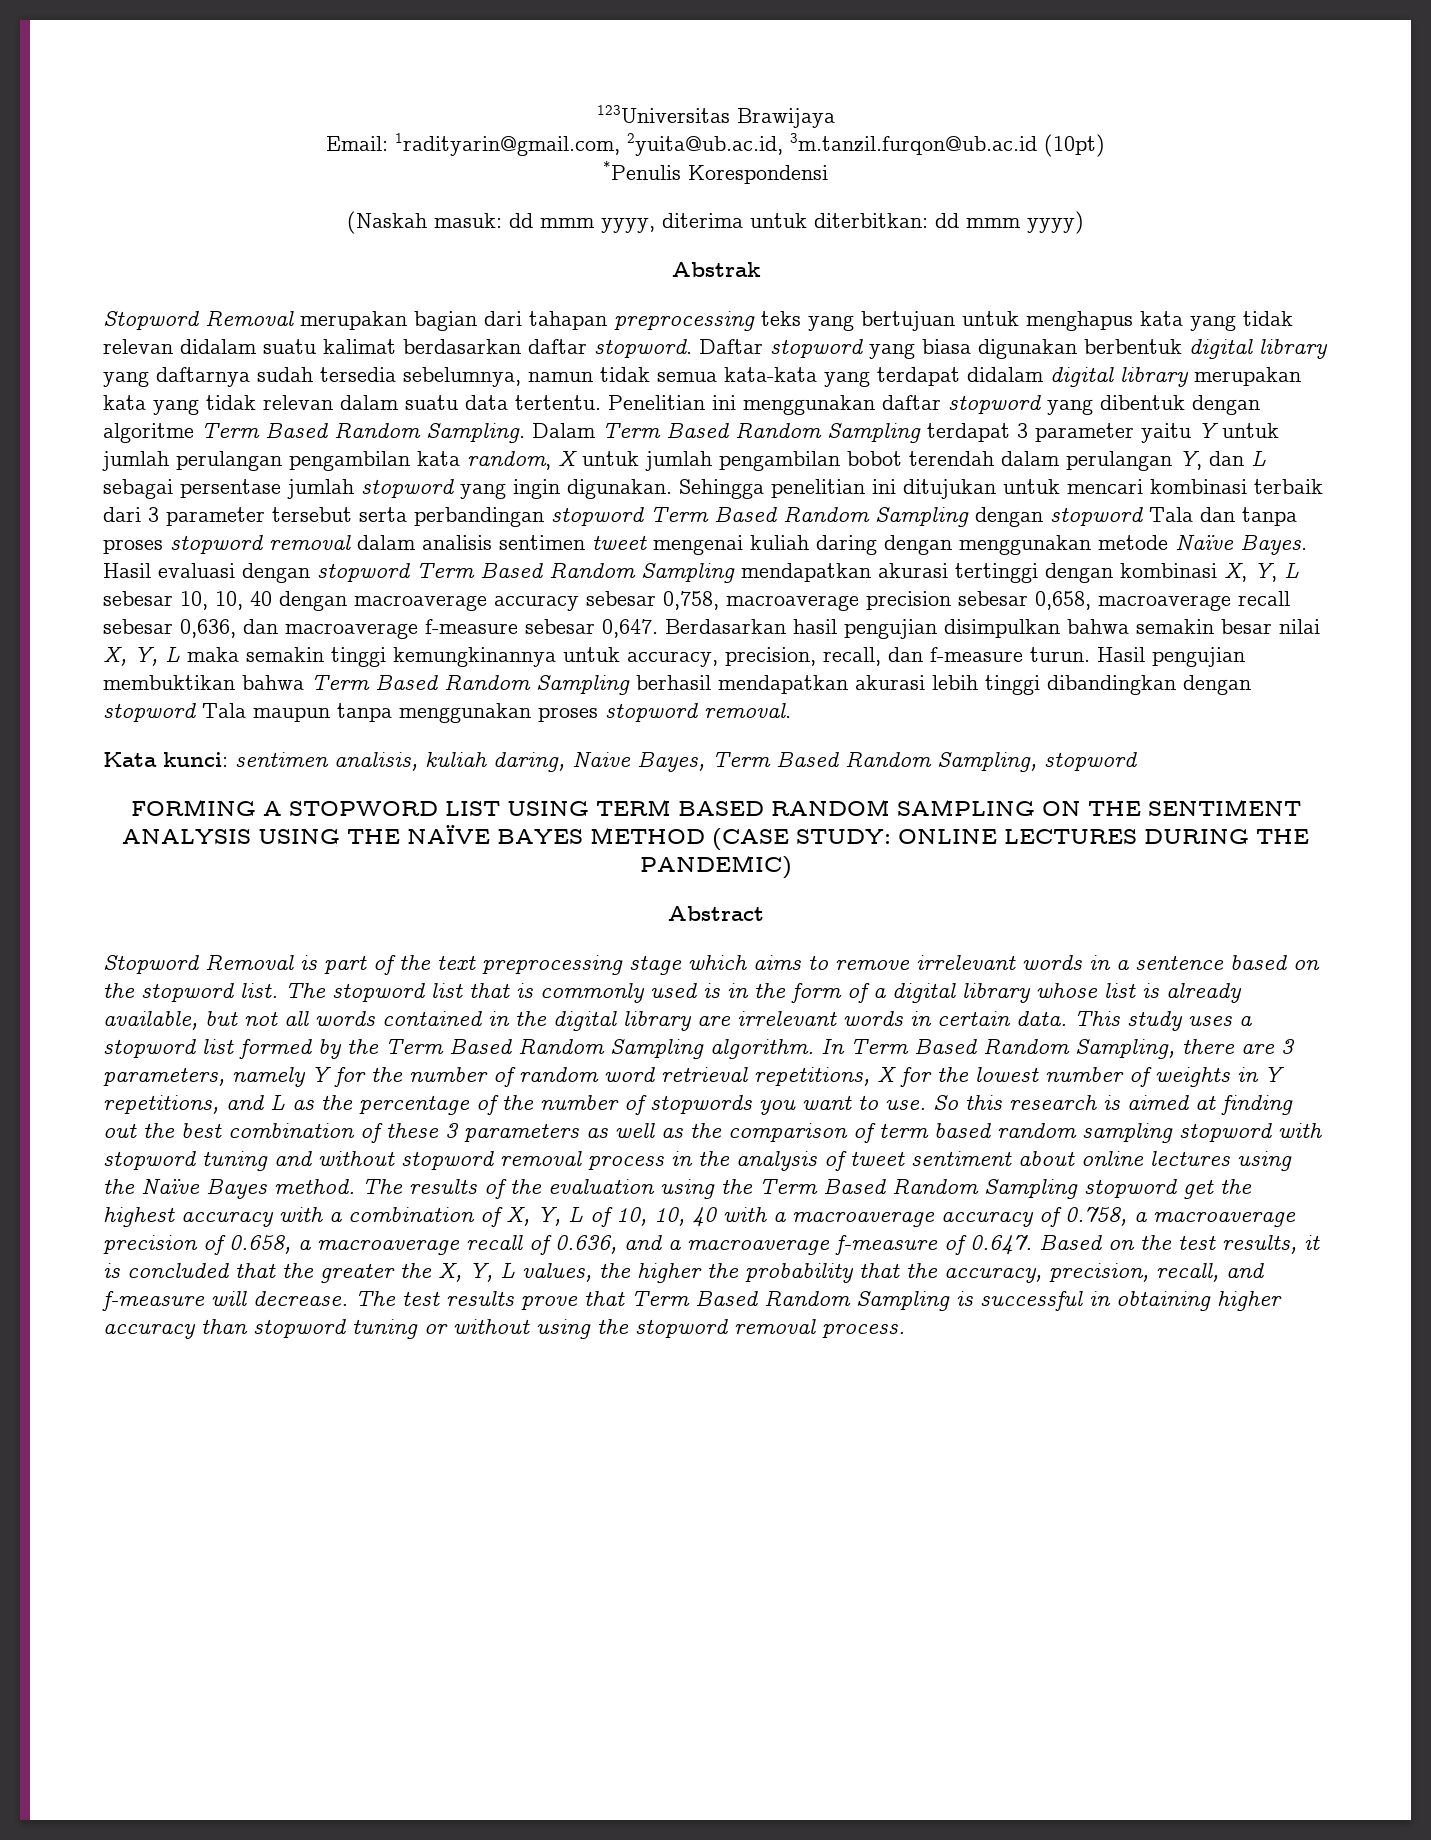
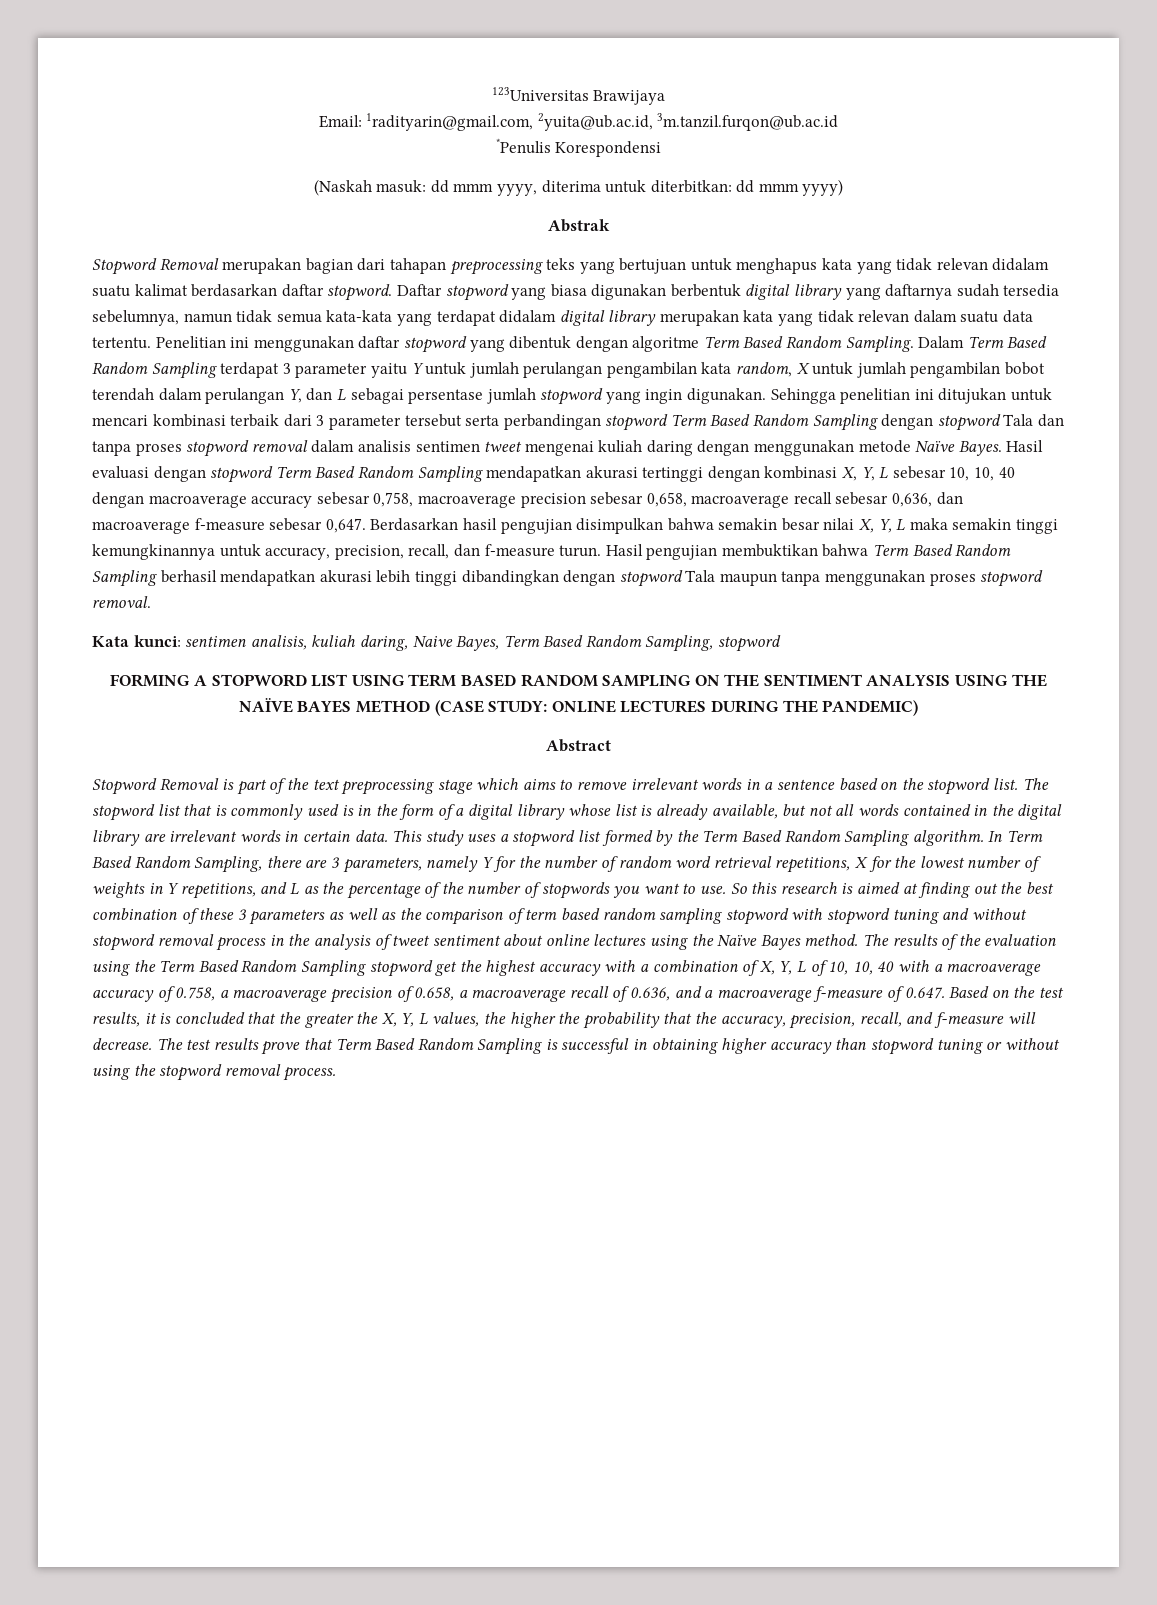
- Email: 1radityarin@gmail.com, 2yuita@ub.ac.id, 3m.tanzil.furqon@ub.ac.id (10pt)
+ Email: 1radityarin@gmail.com, 2yuita@ub.ac.id, 3m.tanzil.furqon@ub.ac.id

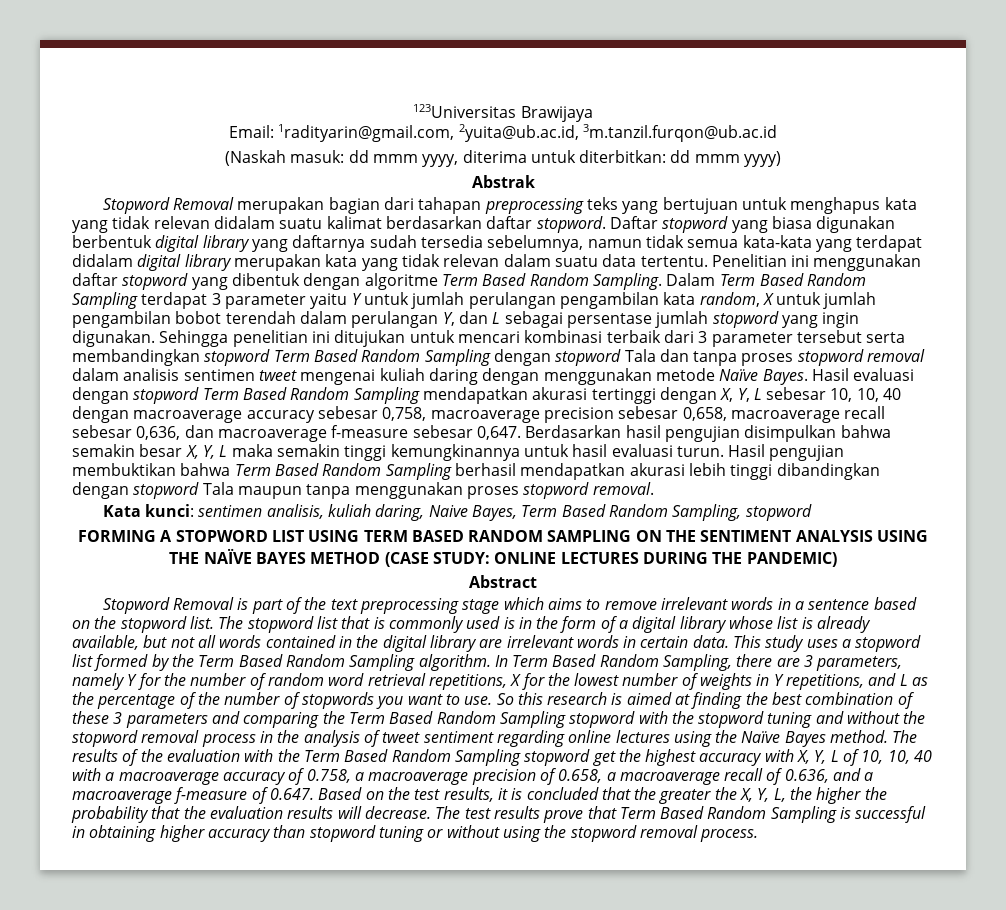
- *Penulis Korespondensi
- Sehingga penelitian ini ditujukan untuk mencari kombinasi terbaik dari 3 parameter tersebut serta perbandingan stopword Term Based Random Sampling dengan stopword Tala dan tanpa proses stopword removal dalam analisis sentimen tweet mengenai kuliah daring dengan menggunakan metode Naïve Bayes.
+ Sehingga penelitian ini ditujukan untuk mencari kombinasi terbaik dari 3 parameter tersebut serta membandingkan stopword Term Based Random Sampling dengan stopword Tala dan tanpa proses stopword removal dalam analisis sentimen tweet mengenai kuliah daring dengan menggunakan metode Naïve Bayes.
- Hasil evaluasi dengan stopword Term Based Random Sampling mendapatkan akurasi tertinggi dengan kombinasi X, Y, L sebesar 10, 10, 40 dengan macroaverage accuracy sebesar 0,758, macroaverage precision sebesar 0,658, macroaverage recall sebesar 0,636, dan macroaverage f-measure sebesar 0,647.
+ Hasil evaluasi dengan stopword Term Based Random Sampling mendapatkan akurasi tertinggi dengan X, Y, L sebesar 10, 10, 40 dengan macroaverage accuracy sebesar 0,758, macroaverage precision sebesar 0,658, macroaverage recall sebesar 0,636, dan macroaverage f-measure sebesar 0,647.
- Berdasarkan hasil pengujian disimpulkan bahwa semakin besar nilai X, Y, L maka semakin tinggi kemungkinannya untuk accuracy, precision, recall, dan f-measure turun.
+ Berdasarkan hasil pengujian disimpulkan bahwa semakin besar X, Y, L maka semakin tinggi kemungkinannya untuk hasil evaluasi turun.
- So this research is aimed at finding out the best combination of these 3 parameters as well as the comparison of term based random sampling stopword with stopword tuning and without stopword removal process in the analysis of tweet sentiment about online lectures using the Naïve Bayes method.
+ So this research is aimed at finding the best combination of these 3 parameters and comparing the Term Based Random Sampling stopword with the stopword tuning and without the stopword removal process in the analysis of tweet sentiment regarding online lectures using the Naïve Bayes method.
- The results of the evaluation using the Term Based Random Sampling stopword get the highest accuracy with a combination of X, Y, L of 10, 10, 40 with a macroaverage accuracy of 0.758, a macroaverage precision of 0.658, a macroaverage recall of 0.636, and a macroaverage f-measure of 0.647. Based on the test results, it is concluded that the greater the X, Y, L values, the higher the probability that the accuracy, precision, recall, and f-measure will decrease.
+ The results of the evaluation with the Term Based Random Sampling stopword get the highest accuracy with X, Y, L of 10, 10, 40 with a macroaverage accuracy of 0.758, a macroaverage precision of 0.658, a macroaverage recall of 0.636, and a macroaverage f-measure of 0.647. Based on the test results, it is concluded that the greater the X, Y, L, the higher the probability that the evaluation results will decrease.

